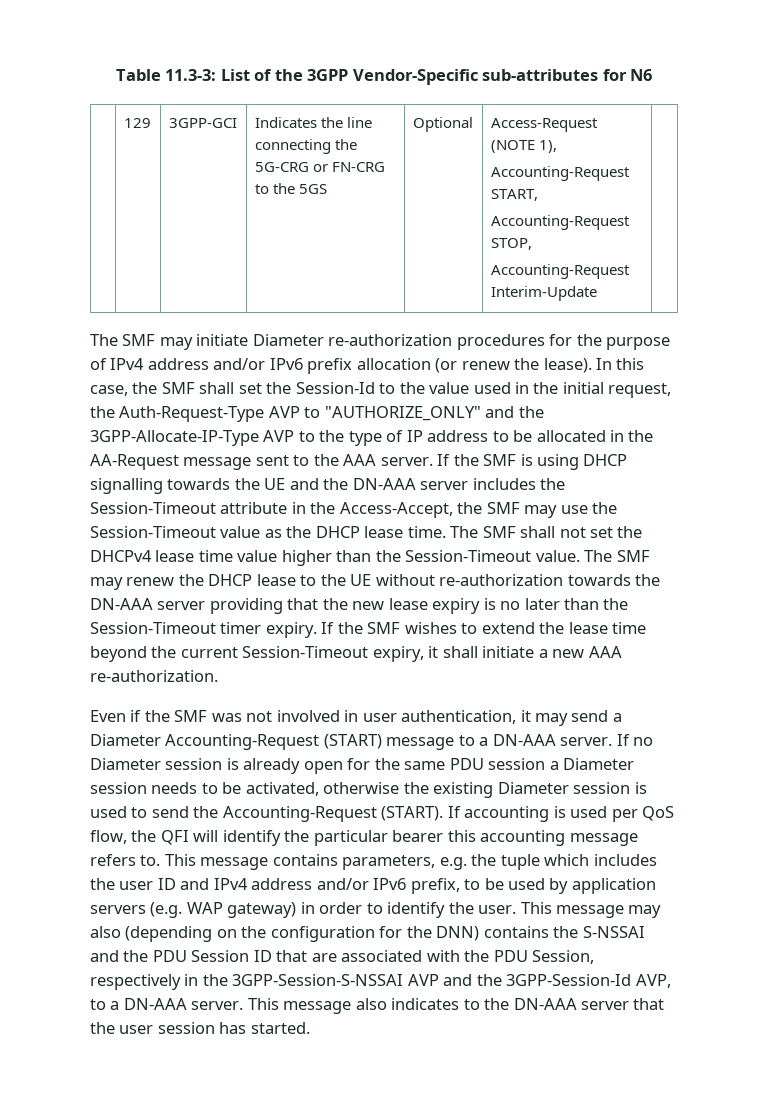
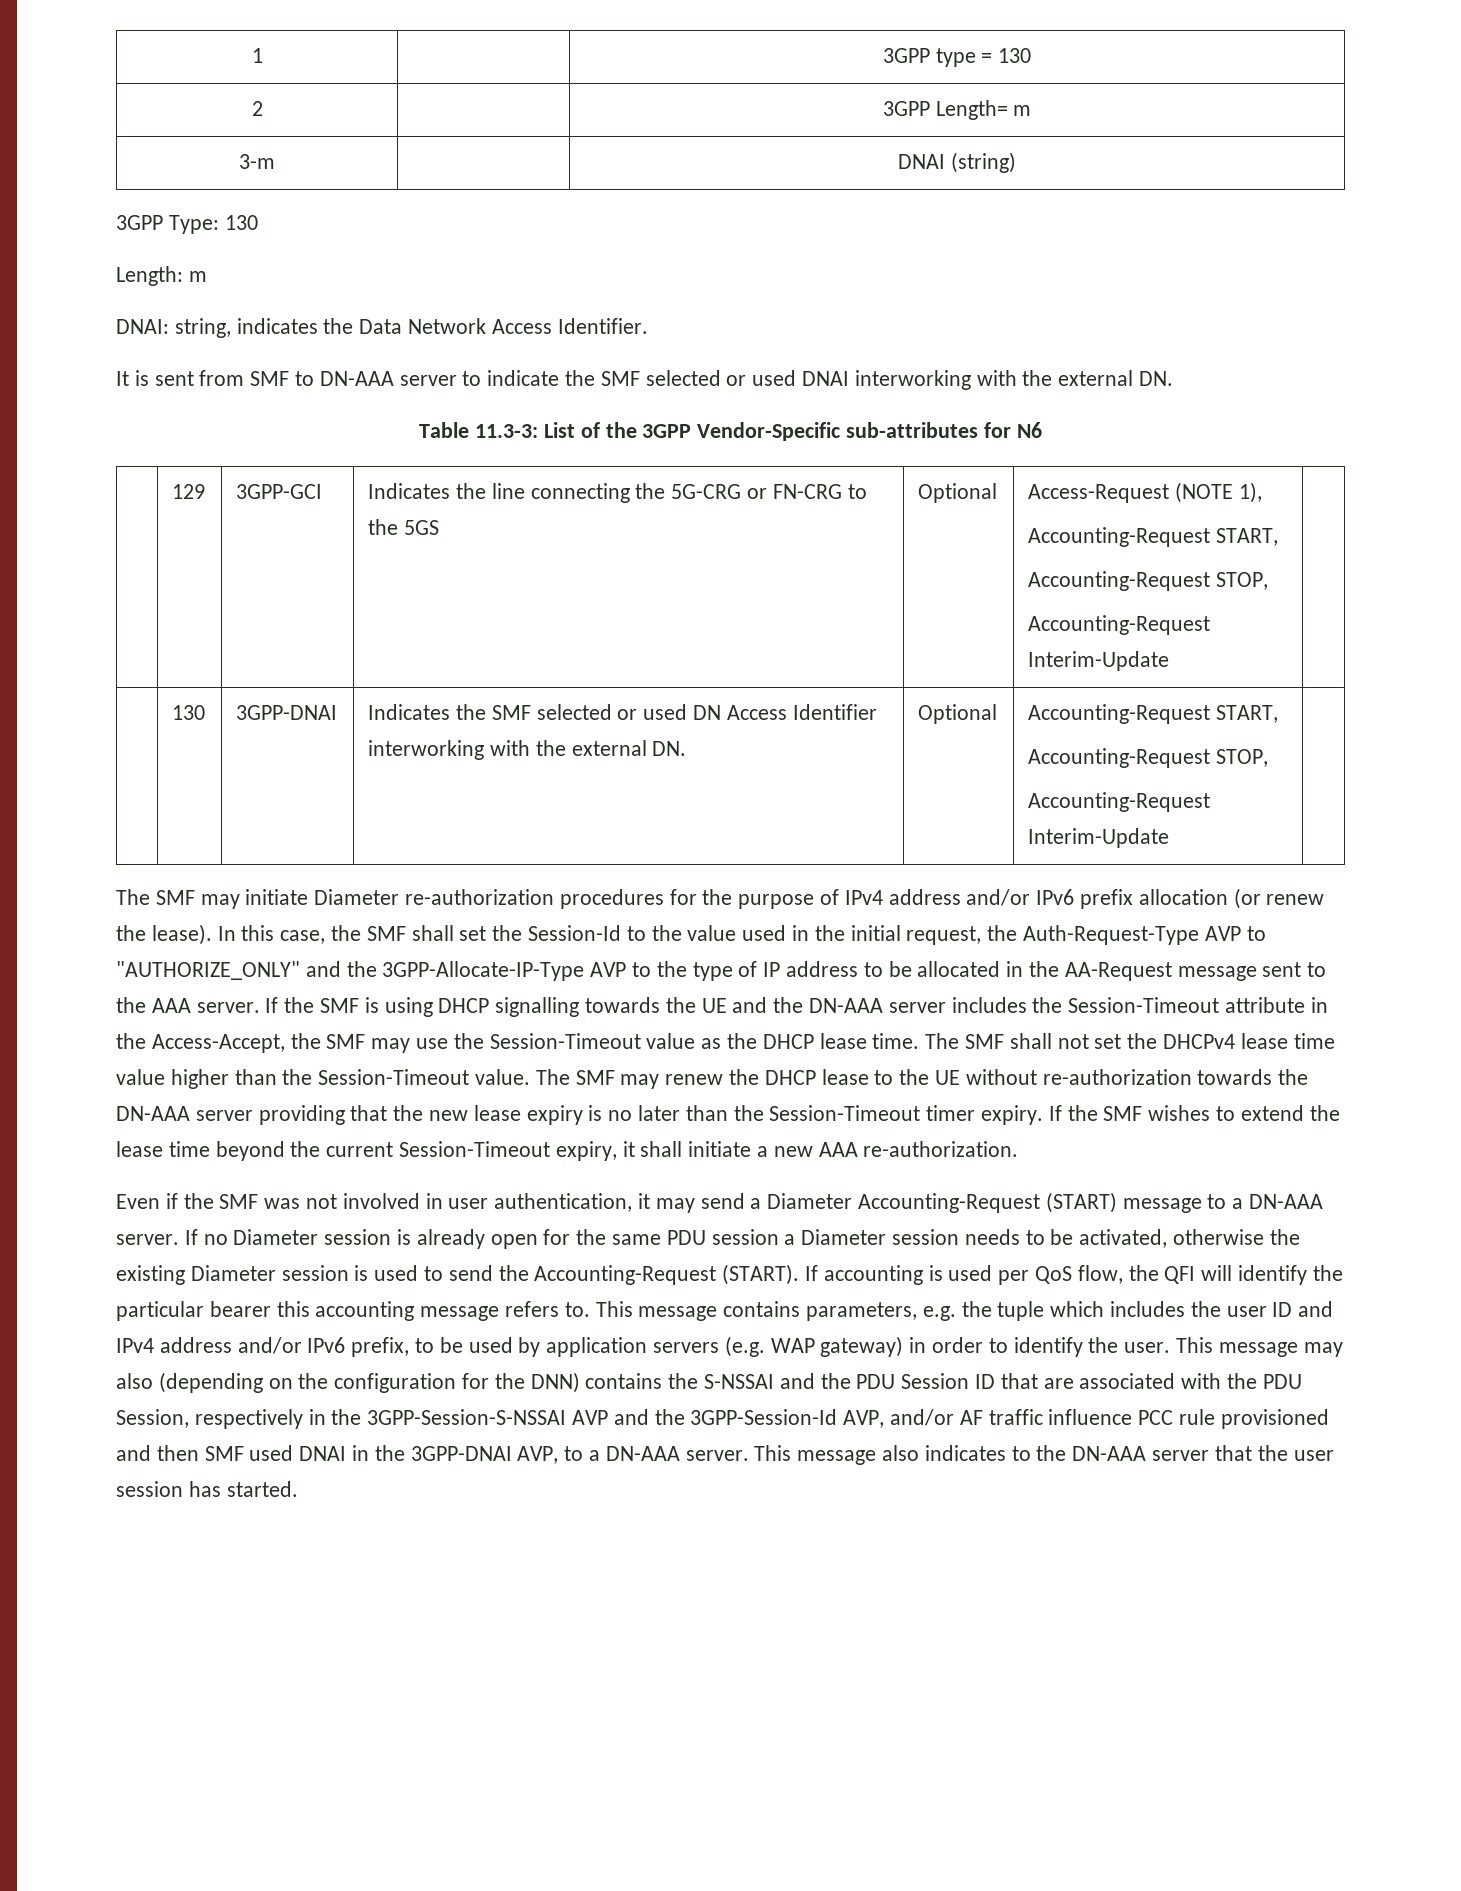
+ 1 | | 3GPP type = 130
+ 2 | | 3GPP Length= m
+ 3-m | | DNAI (string)
+ 3GPP Type: 130
+ Length: m
+ DNAI: string, indicates the Data Network Access Identifier.
+ It is sent from SMF to DN-AAA server to indicate the SMF selected or used DNAI interworking with the external DN.
+ | 130 | 3GPP-DNAI | Indicates the SMF selected or used DN Access Identifier interworking with the external DN. | Optional | Accounting-Request START,
+ Accounting-Request STOP,
+ Accounting-Request Interim-Update |
- This message may also (depending on the configuration for the DNN) contains the S-NSSAI and the PDU Session ID that are associated with the PDU Session, respectively in the 3GPP-Session-S-NSSAI AVP and the 3GPP-Session-Id AVP, to a DN-AAA server.
+ This message may also (depending on the configuration for the DNN) contains the S-NSSAI and the PDU Session ID that are associated with the PDU Session, respectively in the 3GPP-Session-S-NSSAI AVP and the 3GPP-Session-Id AVP, and/or AF traffic influence PCC rule provisioned and then SMF used DNAI in the 3GPP-DNAI AVP, to a DN-AAA server.

